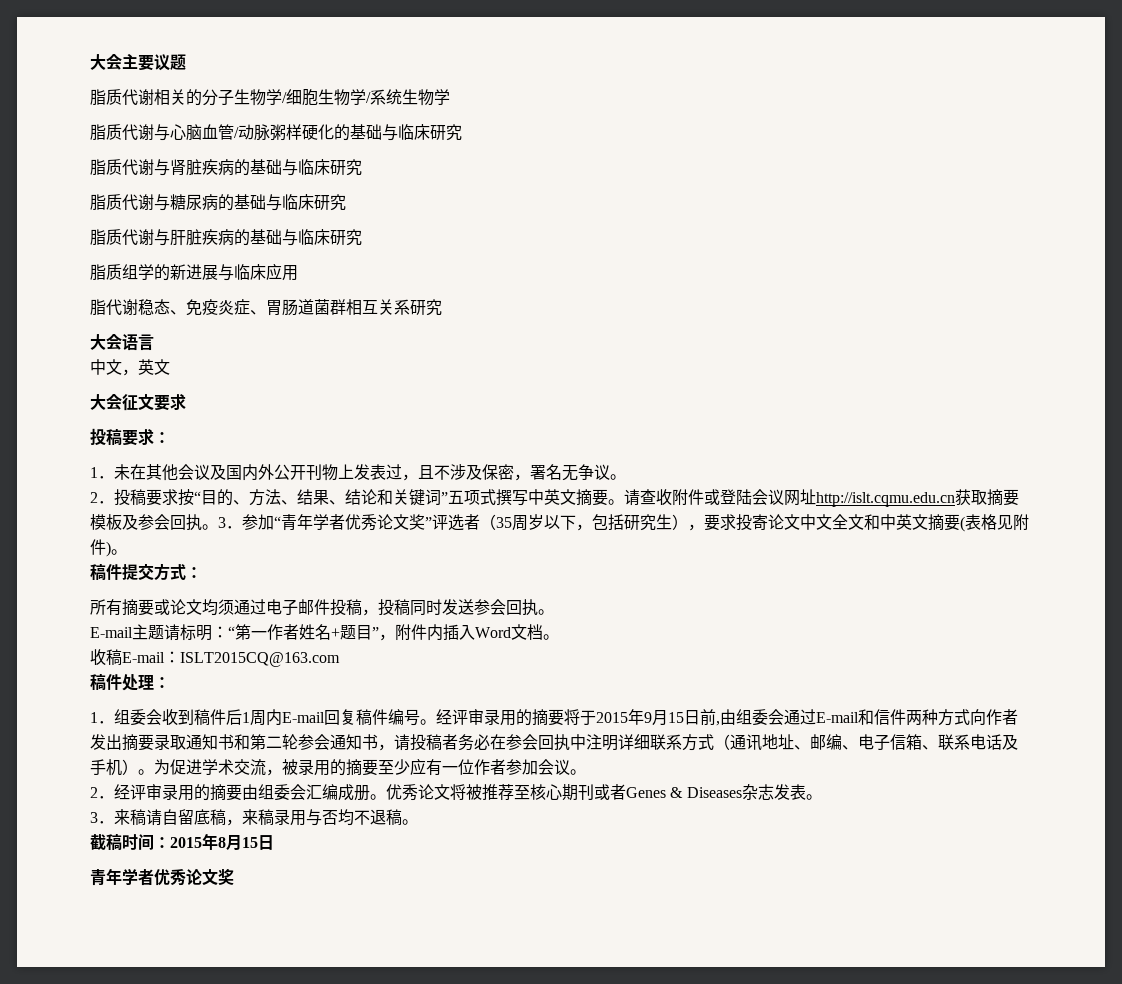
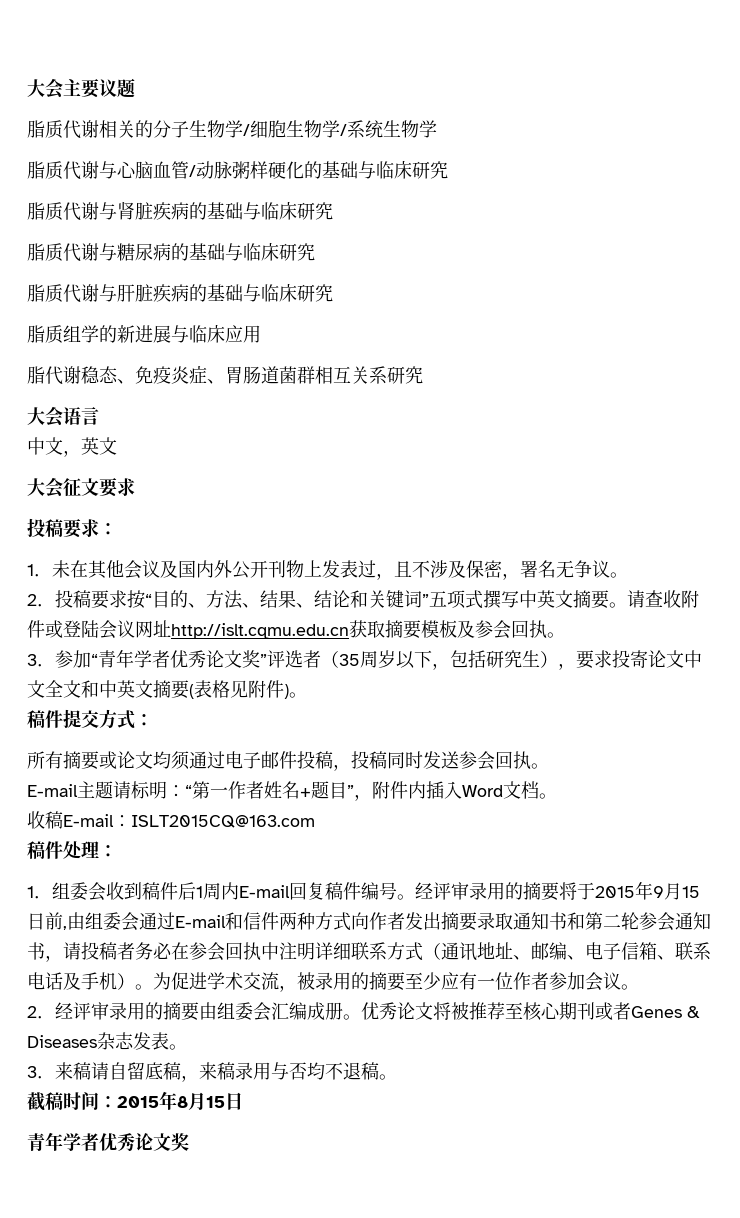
- 请查收附件或登陆会议网址http://islt.cqmu.edu.cn获取摘要模板及参会回执。3．参加“青年学者优秀论文奖”评选者（35周岁以下，包括研究生），要求投寄论文中文全文和中英文摘要(表格见附件)。
+ 请查收附件或登陆会议网址http://islt.cqmu.edu.cn获取摘要模板及参会回执。
+ 3．参加“青年学者优秀论文奖”评选者（35周岁以下，包括研究生），要求投寄论文中文全文和中英文摘要(表格见附件)。

